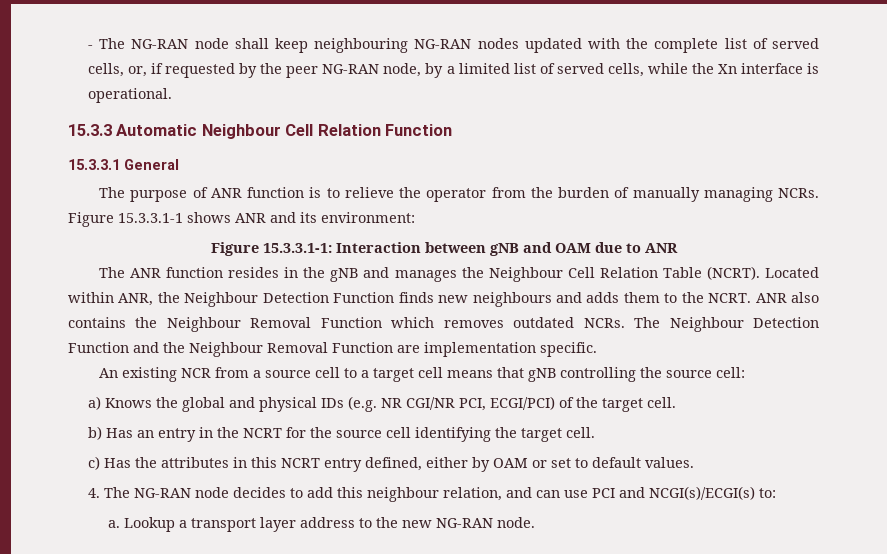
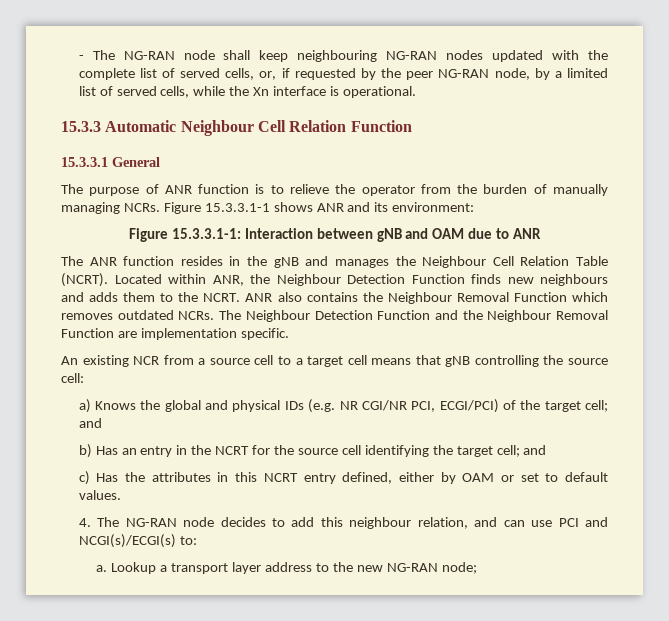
- a) Knows the global and physical IDs (e.g. NR CGI/NR PCI, ECGI/PCI) of the target cell.
+ a) Knows the global and physical IDs (e.g. NR CGI/NR PCI, ECGI/PCI) of the target cell; and
- b) Has an entry in the NCRT for the source cell identifying the target cell.
+ b) Has an entry in the NCRT for the source cell identifying the target cell; and
- Lookup a transport layer address to the new NG-RAN node.
+ Lookup a transport layer address to the new NG-RAN node;

